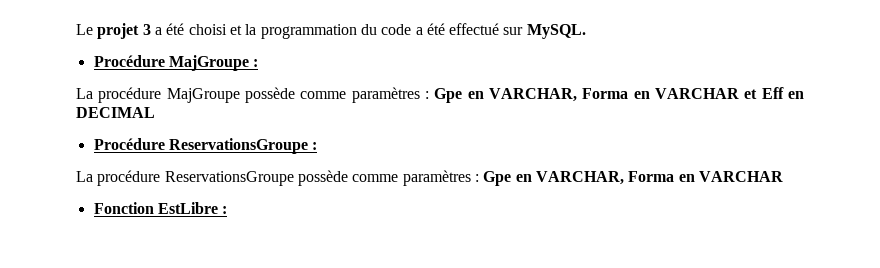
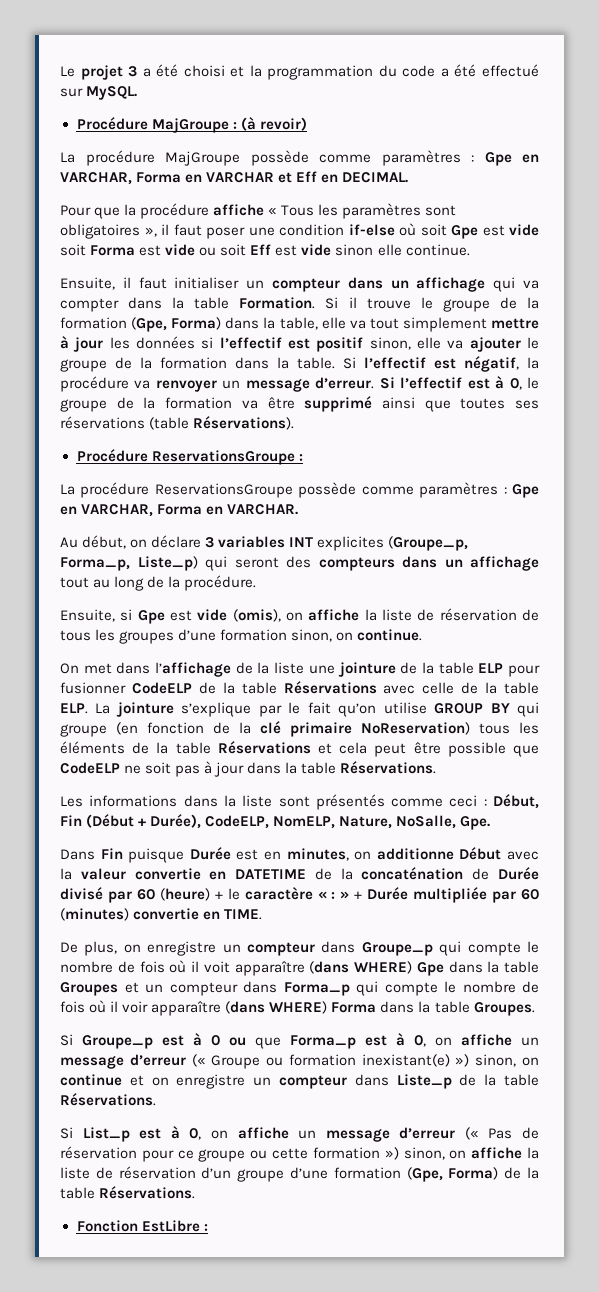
- Procédure MajGroupe :
+ Procédure MajGroupe : (à revoir)
- La procédure MajGroupe possède comme paramètres : Gpe en VARCHAR, Forma en VARCHAR et Eff en DECIMAL
+ La procédure MajGroupe possède comme paramètres : Gpe en VARCHAR, Forma en VARCHAR et Eff en DECIMAL.
+ Pour que la procédure affiche « Tous les paramètres sont obligatoires », il faut poser une condition if-else où soit Gpe est vide soit Forma est vide ou soit Eff est vide sinon elle continue.
+ Ensuite, il faut initialiser un compteur dans un affichage qui va compter dans la table Formation. Si il trouve le groupe de la formation (Gpe, Forma) dans la table, elle va tout simplement mettre à jour les données si l’effectif est positif sinon, elle va ajouter le groupe de la formation dans la table. Si l’effectif est négatif, la procédure va renvoyer un message d’erreur. Si l’effectif est à 0, le groupe de la formation va être supprimé ainsi que toutes ses réservations (table Réservations).
- La procédure ReservationsGroupe possède comme paramètres : Gpe en VARCHAR, Forma en VARCHAR
+ La procédure ReservationsGroupe possède comme paramètres : Gpe en VARCHAR, Forma en VARCHAR.
+ Au début, on déclare 3 variables INT explicites (Groupe_p, Forma_p, Liste_p) qui seront des compteurs dans un affichage tout au long de la procédure.
+ Ensuite, si Gpe est vide (omis), on affiche la liste de réservation de tous les groupes d’une formation sinon, on continue.
+ On met dans l’affichage de la liste une jointure de la table ELP pour fusionner CodeELP de la table Réservations avec celle de la table ELP. La jointure s’explique par le fait qu’on utilise GROUP BY qui groupe (en fonction de la clé primaire NoReservation) tous les éléments de la table Réservations et cela peut être possible que CodeELP ne soit pas à jour dans la table Réservations.
+ Les informations dans la liste sont présentés comme ceci : Début, Fin (Début + Durée), CodeELP, NomELP, Nature, NoSalle, Gpe.
+ Dans Fin puisque Durée est en minutes, on additionne Début avec la valeur convertie en DATETIME de la concaténation de Durée divisé par 60 (heure) + le caractère « : » + Durée multipliée par 60 (minutes) convertie en TIME.
+ De plus, on enregistre un compteur dans Groupe_p qui compte le nombre de fois où il voit apparaître (dans WHERE) Gpe dans la table Groupes et un compteur dans Forma_p qui compte le nombre de fois où il voir apparaître (dans WHERE) Forma dans la table Groupes.
+ Si Groupe_p est à 0 ou que Forma_p est à 0, on affiche un message d’erreur (« Groupe ou formation inexistant(e) ») sinon, on continue et on enregistre un compteur dans Liste_p de la table Réservations.
+ Si List_p est à 0, on affiche un message d’erreur (« Pas de réservation pour ce groupe ou cette formation ») sinon, on affiche la liste de réservation d’un groupe d’une formation (Gpe, Forma) de la table Réservations.

